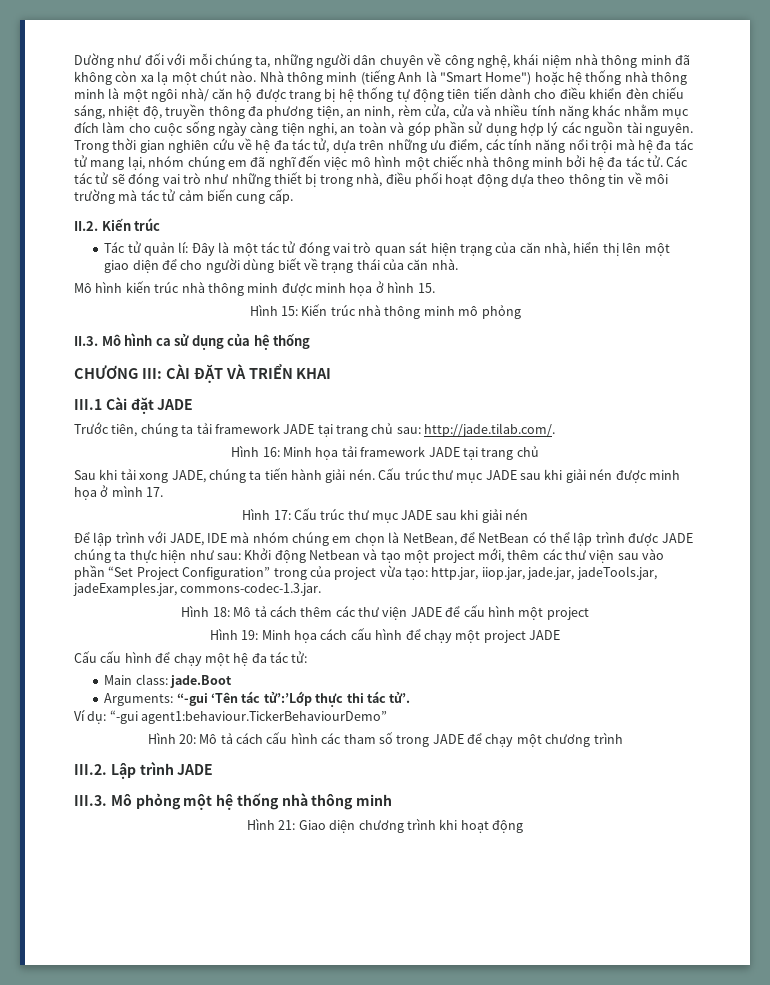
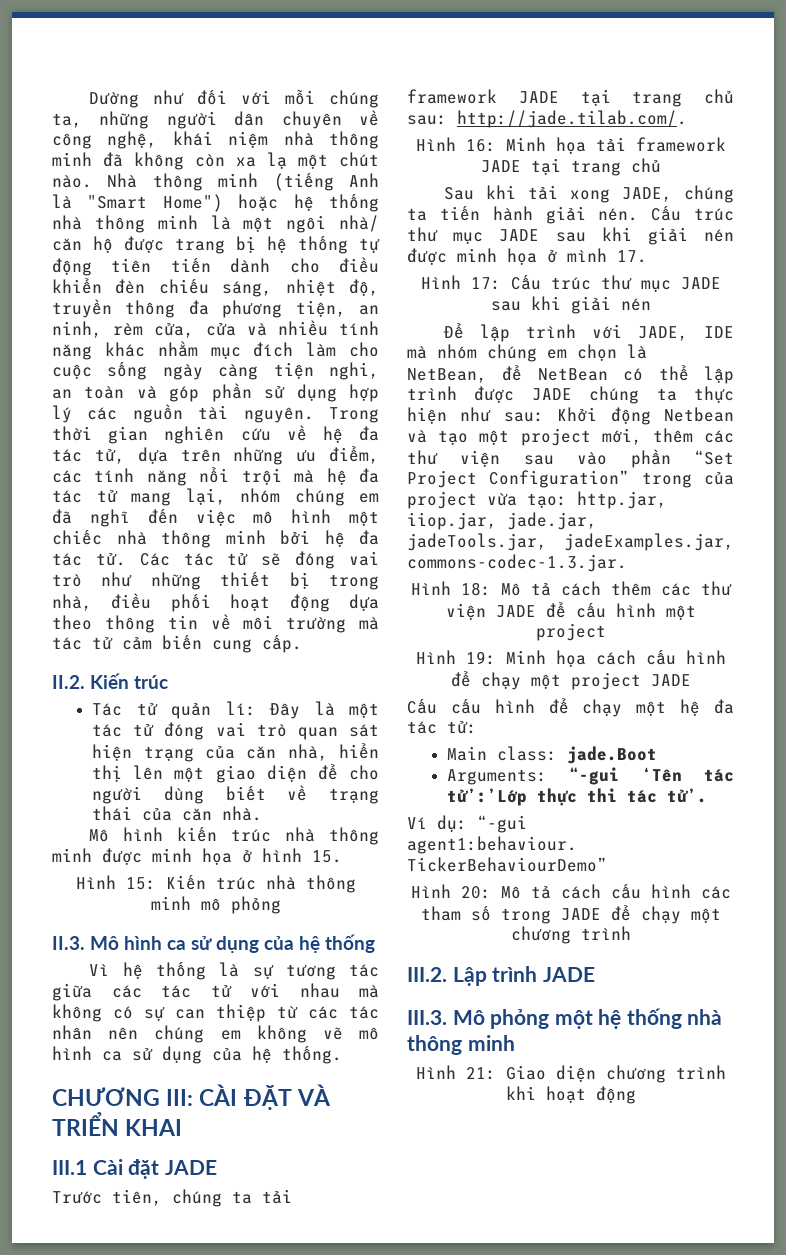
+ Vì hệ thống là sự tương tác giữa các tác tử với nhau mà không có sự can thiệp từ các tác nhân nên chúng em không vẽ mô hình ca sử dụng của hệ thống.

